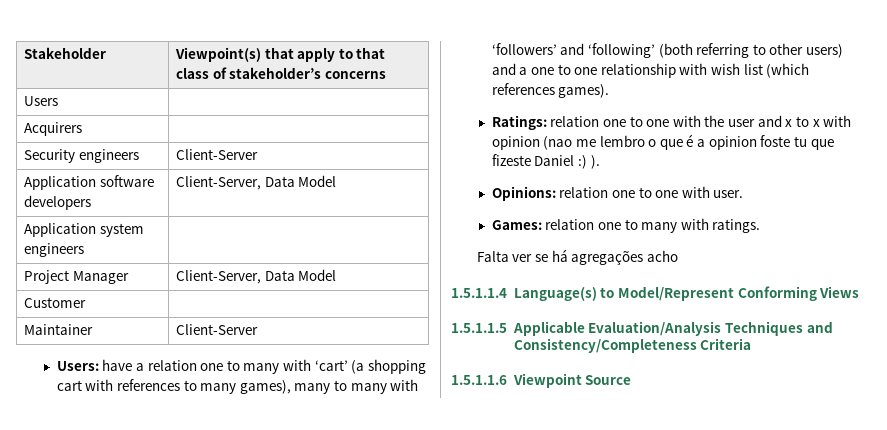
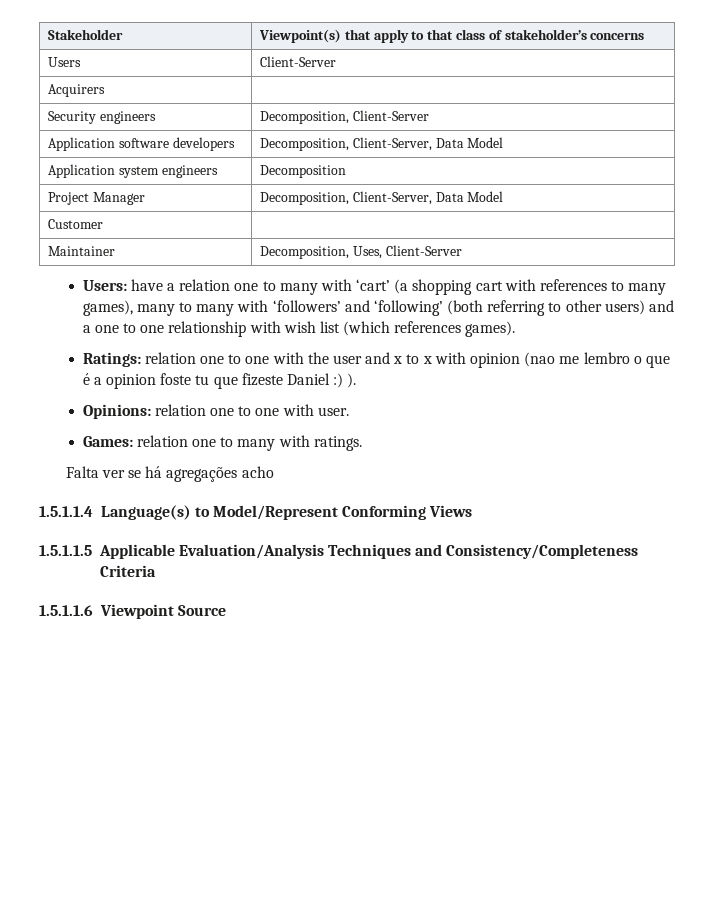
- Users |
+ Users | Client-Server
- Security engineers | Client-Server
+ Security engineers | Decomposition, Client-Server
- Application software developers | Client-Server, Data Model
+ Application software developers | Decomposition, Client-Server, Data Model
- Application system engineers |
+ Application system engineers | Decomposition
- Project Manager | Client-Server, Data Model
+ Project Manager | Decomposition, Client-Server, Data Model
- Maintainer | Client-Server
+ Maintainer | Decomposition, Uses, Client-Server

